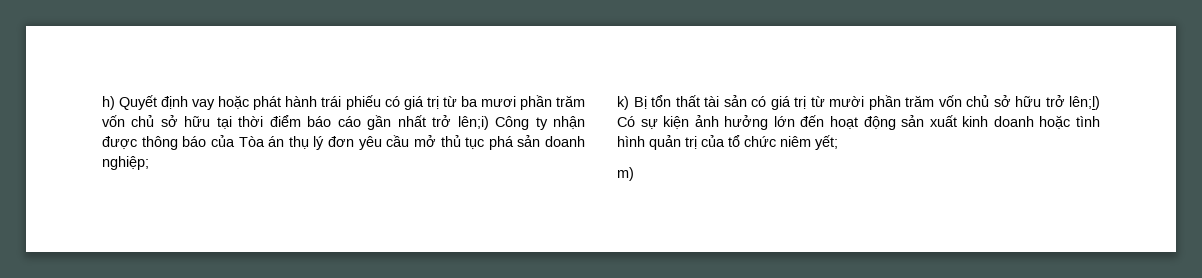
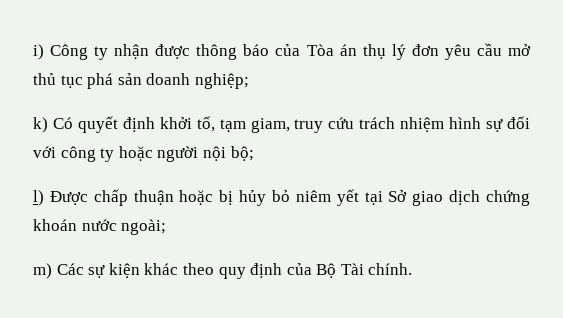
- h) Quyết định vay hoặc phát hành trái phiếu có giá trị từ ba mươi phần trăm vốn chủ sở hữu tại thời điểm báo cáo gần nhất trở lên;i) Công ty nhận được thông báo của Tòa án thụ lý đơn yêu cầu mở thủ tục phá sản doanh nghiệp;
+ i) Công ty nhận được thông báo của Tòa án thụ lý đơn yêu cầu mở thủ tục phá sản doanh nghiệp;
- k) Bị tổn thất tài sản có giá trị từ mười phần trăm vốn chủ sở hữu trở lên;l) Có sự kiện ảnh hưởng lớn đến hoạt động sản xuất kinh doanh hoặc tình hình quản trị của tổ chức niêm yết;
- m)
+ k) Có quyết định khởi tố, tạm giam, truy cứu trách nhiệm hình sự đối với công ty hoặc người nội bộ;
+ l) Được chấp thuận hoặc bị hủy bỏ niêm yết tại Sở giao dịch chứng khoán nước ngoài;
+ m) Các sự kiện khác theo quy định của Bộ Tài chính.

